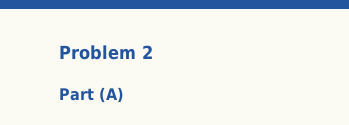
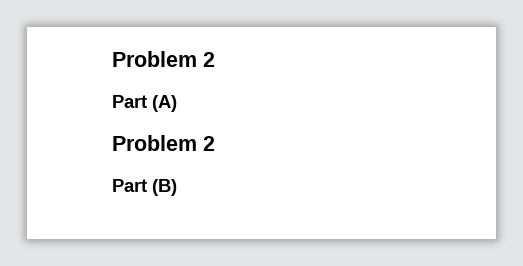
  Part (A)
+ Problem 2
+ Part (B)

